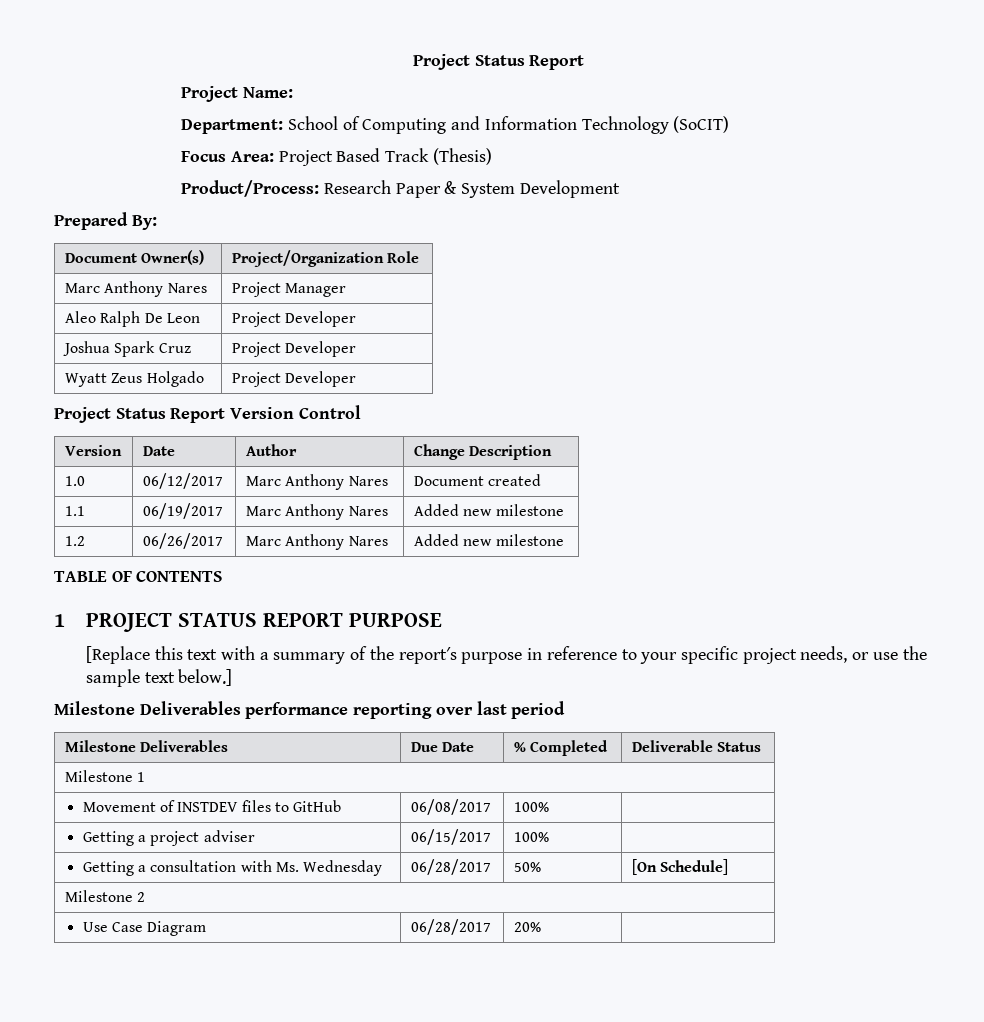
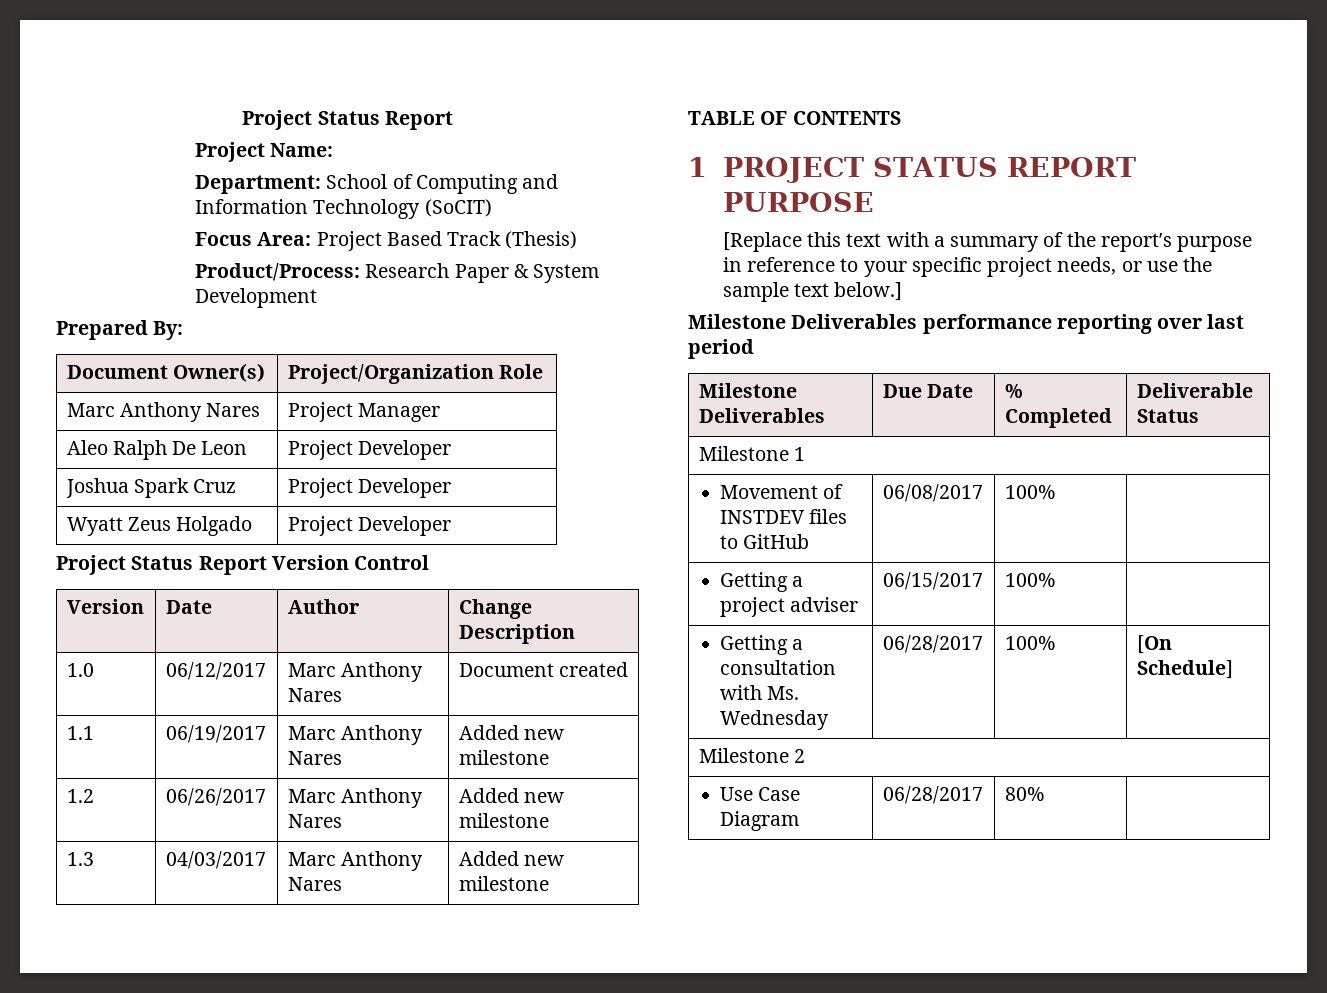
+ 1.3 | 04/03/2017 | Marc Anthony Nares | Added new milestone
- Getting a consultation with Ms. Wednesday | 06/28/2017 | 50% | [On Schedule]
+ Getting a consultation with Ms. Wednesday | 06/28/2017 | 100% | [On Schedule]
- Use Case Diagram | 06/28/2017 | 20% |
+ Use Case Diagram | 06/28/2017 | 80% |

